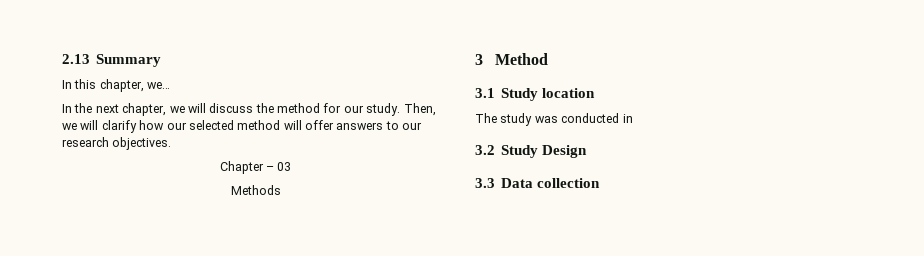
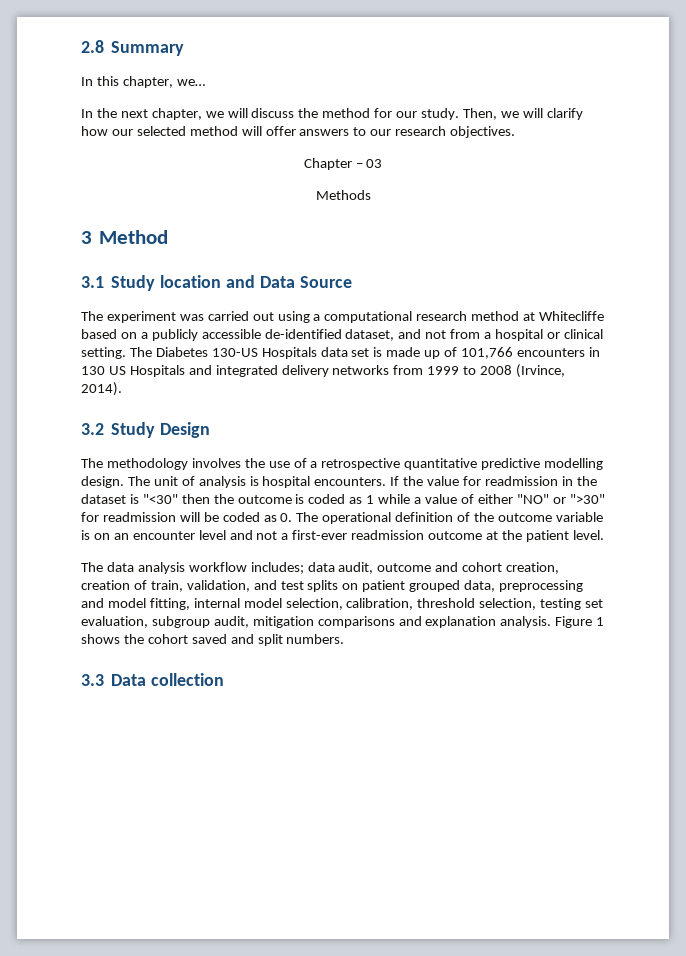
- 2.13 Summary
+ 2.8 Summary
- 3.1 Study location
- The study was conducted in
+ 3.1 Study location and Data Source
+ The experiment was carried out using a computational research method at Whitecliffe based on a publicly accessible de-identified dataset, and not from a hospital or clinical setting. The Diabetes 130-US Hospitals data set is made up of 101,766 encounters in 130 US Hospitals and integrated delivery networks from 1999 to 2008 (Irvince, 2014).
  3.2 Study Design
+ The methodology involves the use of a retrospective quantitative predictive modelling design. The unit of analysis is hospital encounters. If the value for readmission in the dataset is "<30" then the outcome is coded as 1 while a value of either "NO" or ">30" for readmission will be coded as 0. The operational definition of the outcome variable is on an encounter level and not a first-ever readmission outcome at the patient level.
+ The data analysis workflow includes; data audit, outcome and cohort creation, creation of train, validation, and test splits on patient grouped data, preprocessing and model fitting, internal model selection, calibration, threshold selection, testing set evaluation, subgroup audit, mitigation comparisons and explanation analysis. Figure 1 shows the cohort saved and split numbers.

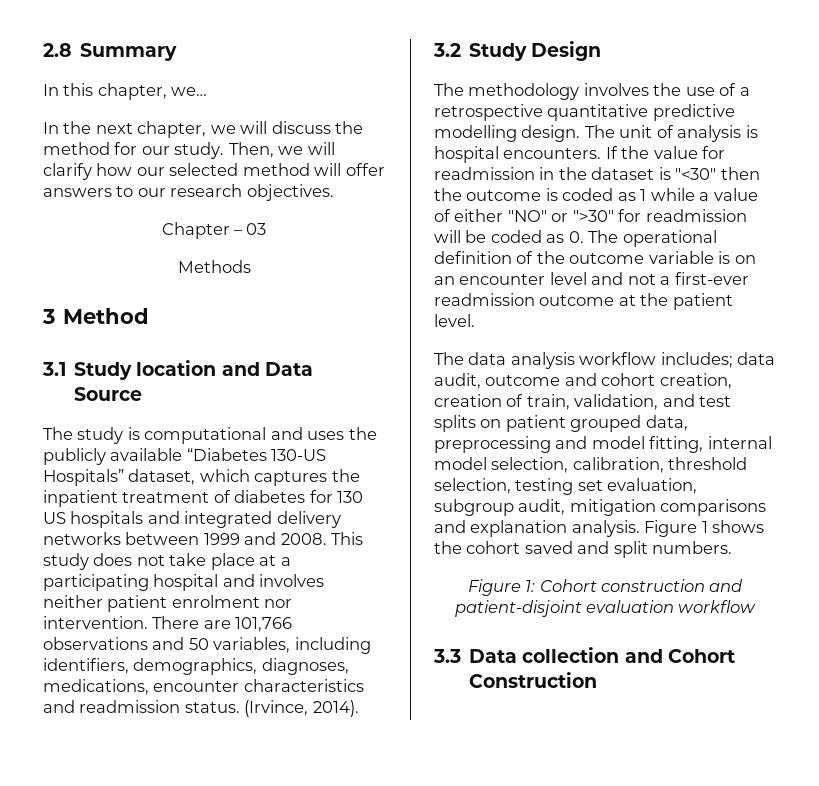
- The experiment was carried out using a computational research method at Whitecliffe based on a publicly accessible de-identified dataset, and not from a hospital or clinical setting. The Diabetes 130-US Hospitals data set is made up of 101,766 encounters in 130 US Hospitals and integrated delivery networks from 1999 to 2008 (Irvince, 2014).
+ The study is computational and uses the publicly available “Diabetes 130-US Hospitals” dataset, which captures the inpatient treatment of diabetes for 130 US hospitals and integrated delivery networks between 1999 and 2008. This study does not take place at a participating hospital and involves neither patient enrolment nor intervention. There are 101,766 observations and 50 variables, including identifiers, demographics, diagnoses, medications, encounter characteristics and readmission status. (Irvince, 2014).
+ Figure 1: Cohort construction and patient-disjoint evaluation workflow
- 3.3 Data collection
+ 3.3 Data collection and Cohort Construction

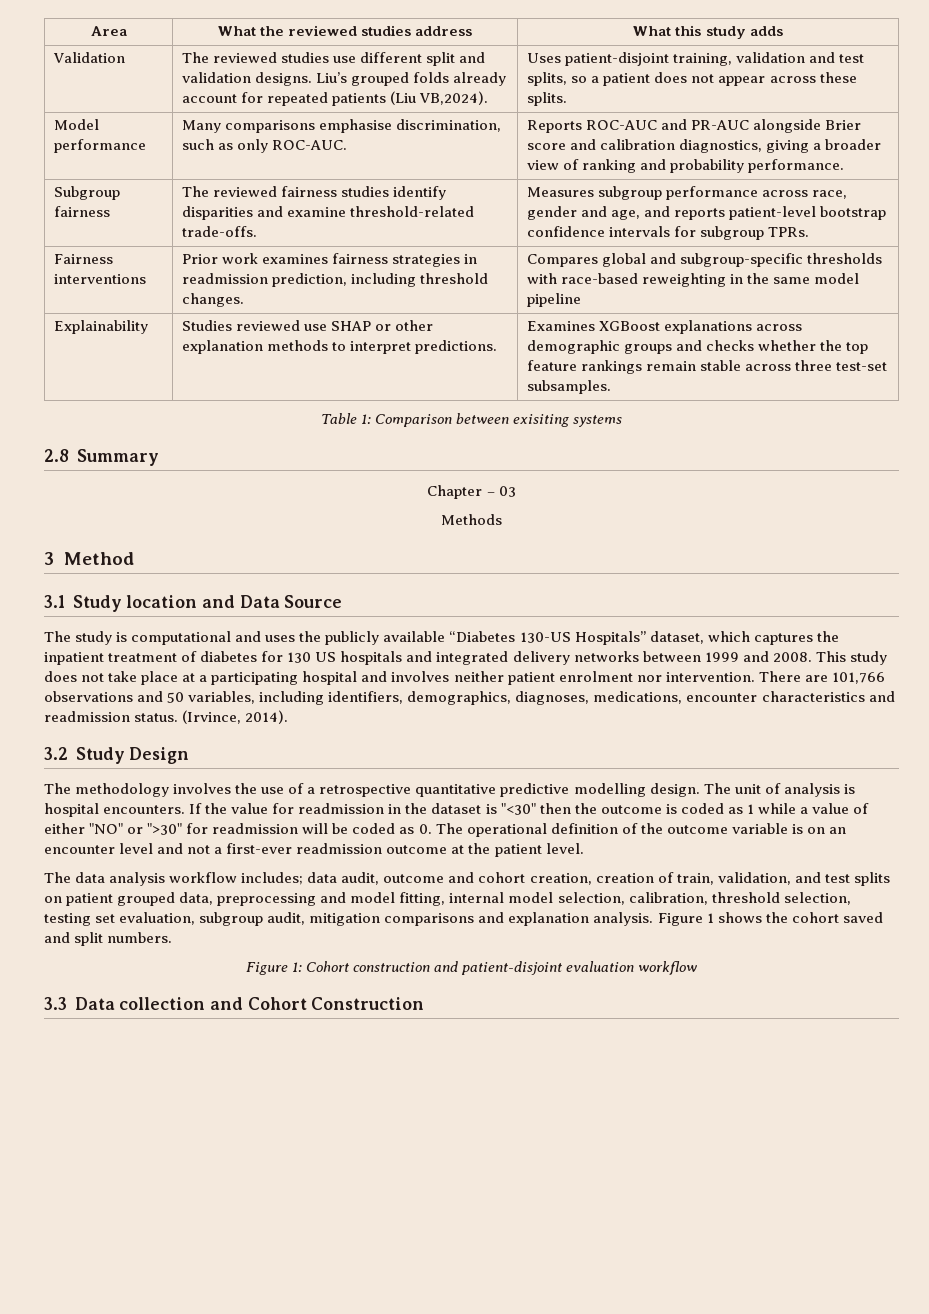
+ Area | What the reviewed studies address | What this study adds
+ Validation | The reviewed studies use different split and validation designs. Liu’s grouped folds already account for repeated patients (Liu VB,2024). | Uses patient-disjoint training, validation and test splits, so a patient does not appear across these splits.
+ Model performance | Many comparisons emphasise discrimination, such as only ROC-AUC. | Reports ROC-AUC and PR-AUC alongside Brier score and calibration diagnostics, giving a broader view of ranking and probability performance.
+ Subgroup fairness | The reviewed fairness studies identify disparities and examine threshold-related trade-offs. | Measures subgroup performance across race, gender and age, and reports patient-level bootstrap confidence intervals for subgroup TPRs.
+ Fairness interventions | Prior work examines fairness strategies in readmission prediction, including threshold changes. | Compares global and subgroup-specific thresholds with race-based reweighting in the same model pipeline
+ Explainability | Studies reviewed use SHAP or other explanation methods to interpret predictions. | Examines XGBoost explanations across demographic groups and checks whether the top feature rankings remain stable across three test-set subsamples.
+ Table 1: Comparison between exisiting systems
  2.8 Summary
- In this chapter, we…
- In the next chapter, we will discuss the method for our study. Then, we will clarify how our selected method will offer answers to our research objectives.

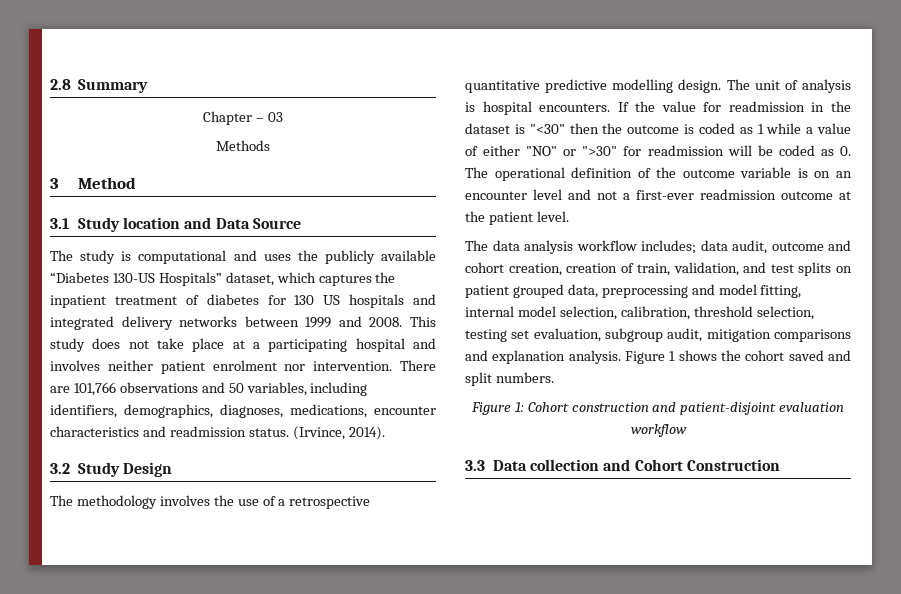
- Area | What the reviewed studies address | What this study adds
- Validation | The reviewed studies use different split and validation designs. Liu’s grouped folds already account for repeated patients (Liu VB,2024). | Uses patient-disjoint training, validation and test splits, so a patient does not appear across these splits.
- Model performance | Many comparisons emphasise discrimination, such as only ROC-AUC. | Reports ROC-AUC and PR-AUC alongside Brier score and calibration diagnostics, giving a broader view of ranking and probability performance.
- Subgroup fairness | The reviewed fairness studies identify disparities and examine threshold-related trade-offs. | Measures subgroup performance across race, gender and age, and reports patient-level bootstrap confidence intervals for subgroup TPRs.
- Fairness interventions | Prior work examines fairness strategies in readmission prediction, including threshold changes. | Compares global and subgroup-specific thresholds with race-based reweighting in the same model pipeline
- Explainability | Studies reviewed use SHAP or other explanation methods to interpret predictions. | Examines XGBoost explanations across demographic groups and checks whether the top feature rankings remain stable across three test-set subsamples.
- Table 1: Comparison between exisiting systems

